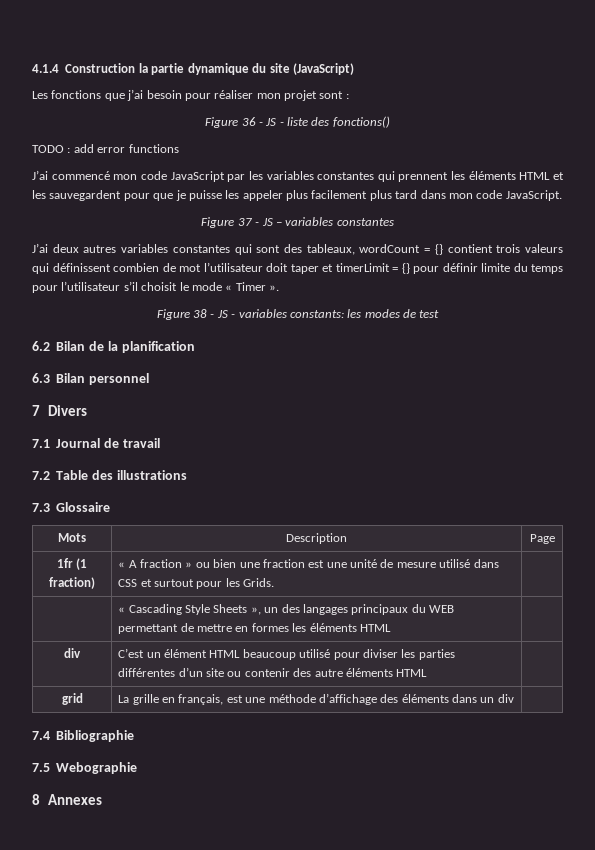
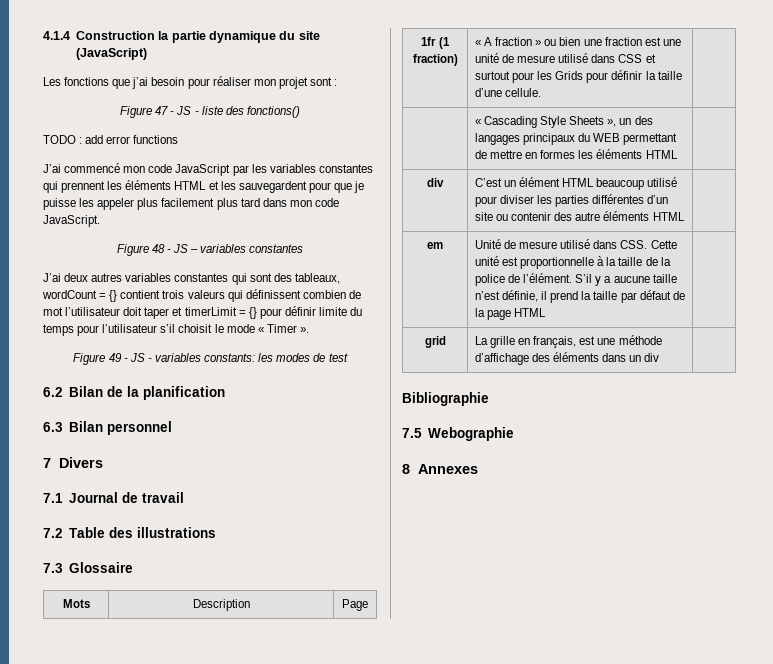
- Figure 36 - JS - liste des fonctions()
+ Figure 47 - JS - liste des fonctions()
- Figure 37 - JS – variables constantes
+ Figure 48 - JS – variables constantes
- Figure 38 - JS - variables constants: les modes de test
+ Figure 49 - JS - variables constants: les modes de test
- 1fr (1 fraction) | « A fraction » ou bien une fraction est une unité de mesure utilisé dans CSS et surtout pour les Grids. |
+ 1fr (1 fraction) | « A fraction » ou bien une fraction est une unité de mesure utilisé dans CSS et surtout pour les Grids pour définir la taille d’une cellule. |
+ em | Unité de mesure utilisé dans CSS. Cette unité est proportionnelle à la taille de la police de l’élément. S’il y a aucune taille n’est définie, il prend la taille par défaut de la page HTML |
- 7.4 Bibliographie
+ Bibliographie

